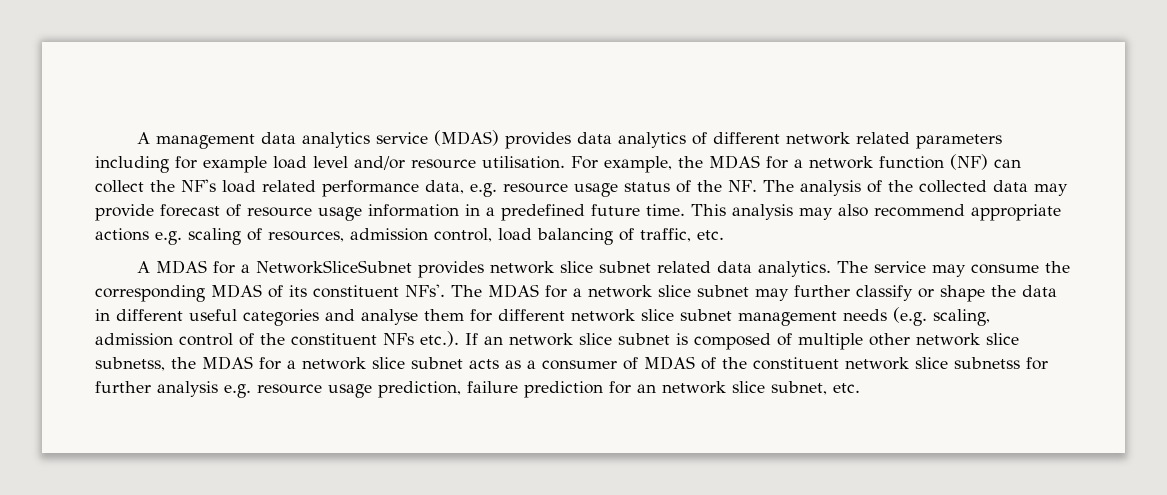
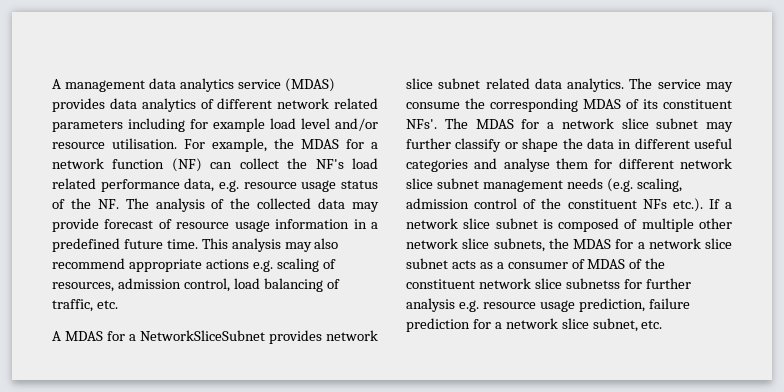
- The MDAS for a network slice subnet may further classify or shape the data in different useful categories and analyse them for different network slice subnet management needs (e.g. scaling, admission control of the constituent NFs etc.). If an network slice subnet is composed of multiple other network slice subnetss, the MDAS for a network slice subnet acts as a consumer of MDAS of the constituent network slice subnetss for further analysis e.g. resource usage prediction, failure prediction for an network slice subnet, etc.
+ The MDAS for a network slice subnet may further classify or shape the data in different useful categories and analyse them for different network slice subnet management needs (e.g. scaling, admission control of the constituent NFs etc.). If a network slice subnet is composed of multiple other network slice subnets, the MDAS for a network slice subnet acts as a consumer of MDAS of the constituent network slice subnetss for further analysis e.g. resource usage prediction, failure prediction for a network slice subnet, etc.

